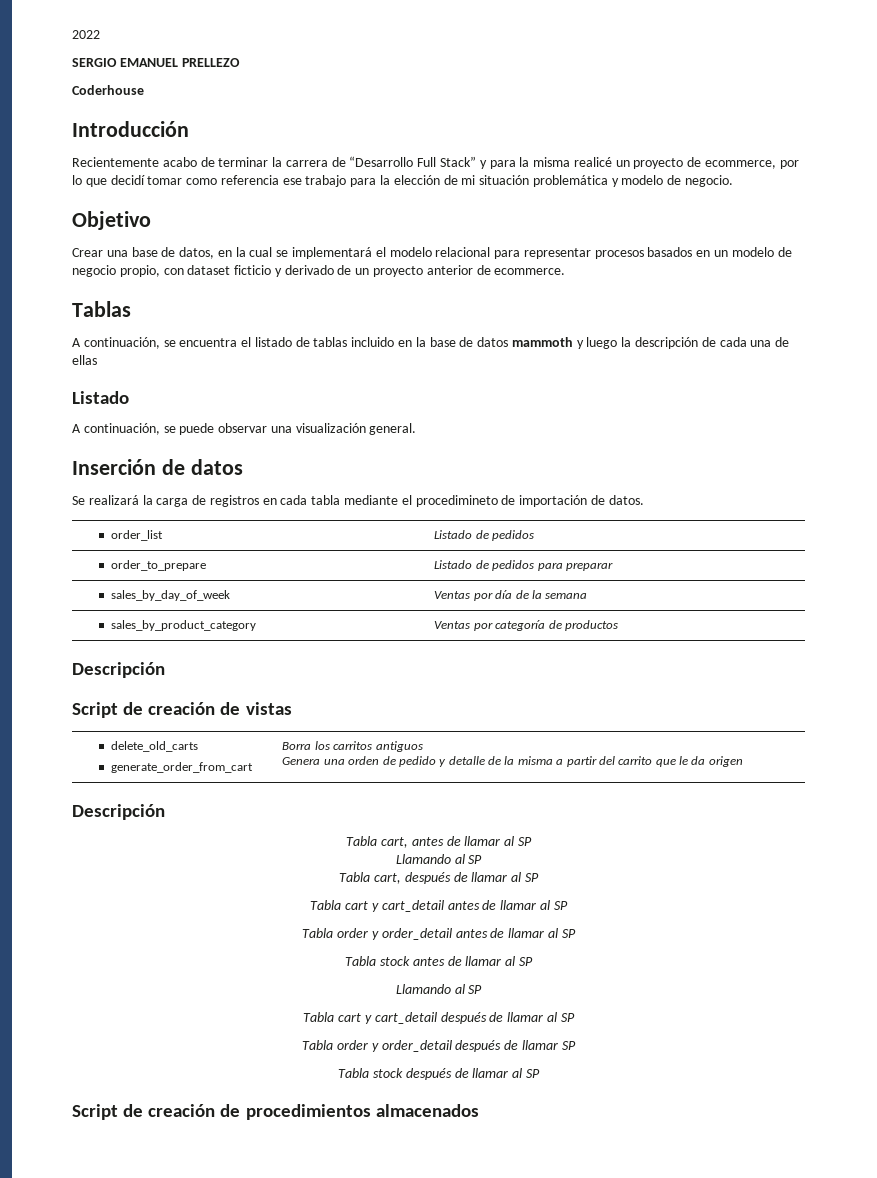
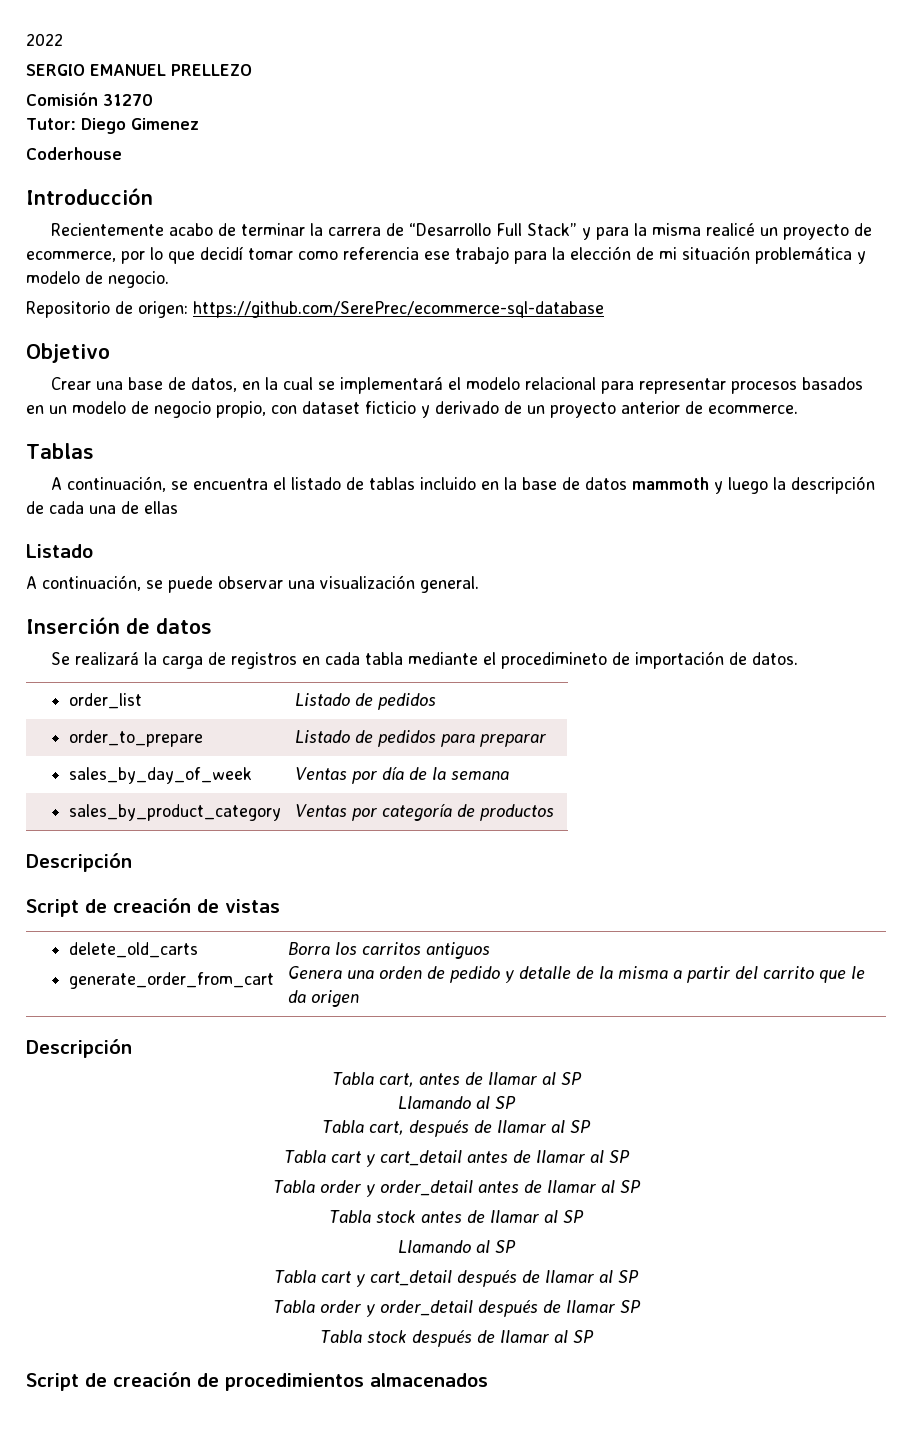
+ Comisión 31270
+ Tutor: Diego Gimenez
+ Repositorio de origen: https://github.com/SerePrec/ecommerce-sql-database

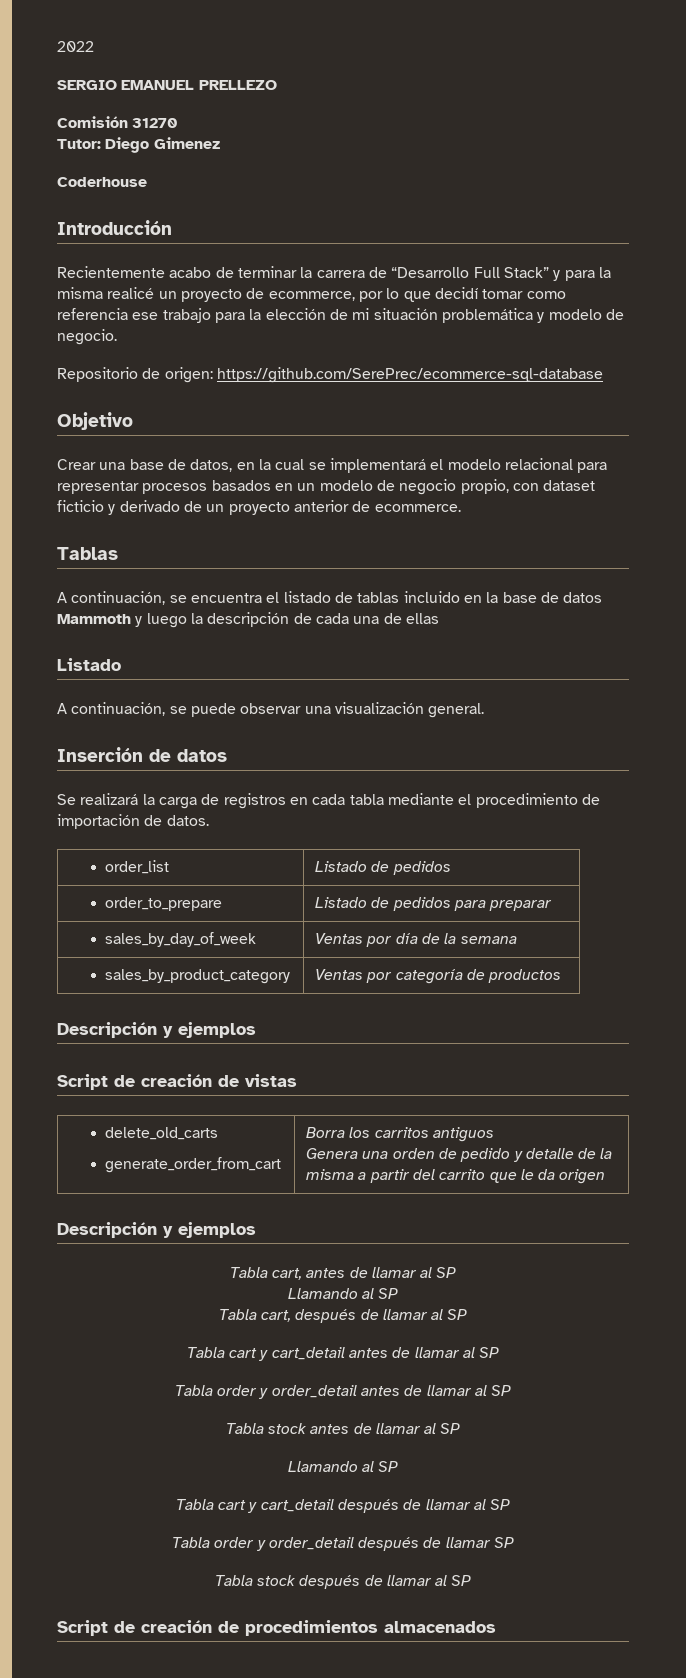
- A continuación, se encuentra el listado de tablas incluido en la base de datos mammoth y luego la descripción de cada una de ellas
+ A continuación, se encuentra el listado de tablas incluido en la base de datos Mammoth y luego la descripción de cada una de ellas
- Se realizará la carga de registros en cada tabla mediante el procedimineto de importación de datos.
+ Se realizará la carga de registros en cada tabla mediante el procedimiento de importación de datos.
  sales_by_product_category | Ventas por categoría de productos
- Descripción
+ Descripción y ejemplos
  delete_old_carts
  generate_order_from_cart | Borra los carritos antiguos
  Genera una orden de pedido y detalle de la misma a partir del carrito que le da origen
- Descripción
+ Descripción y ejemplos

